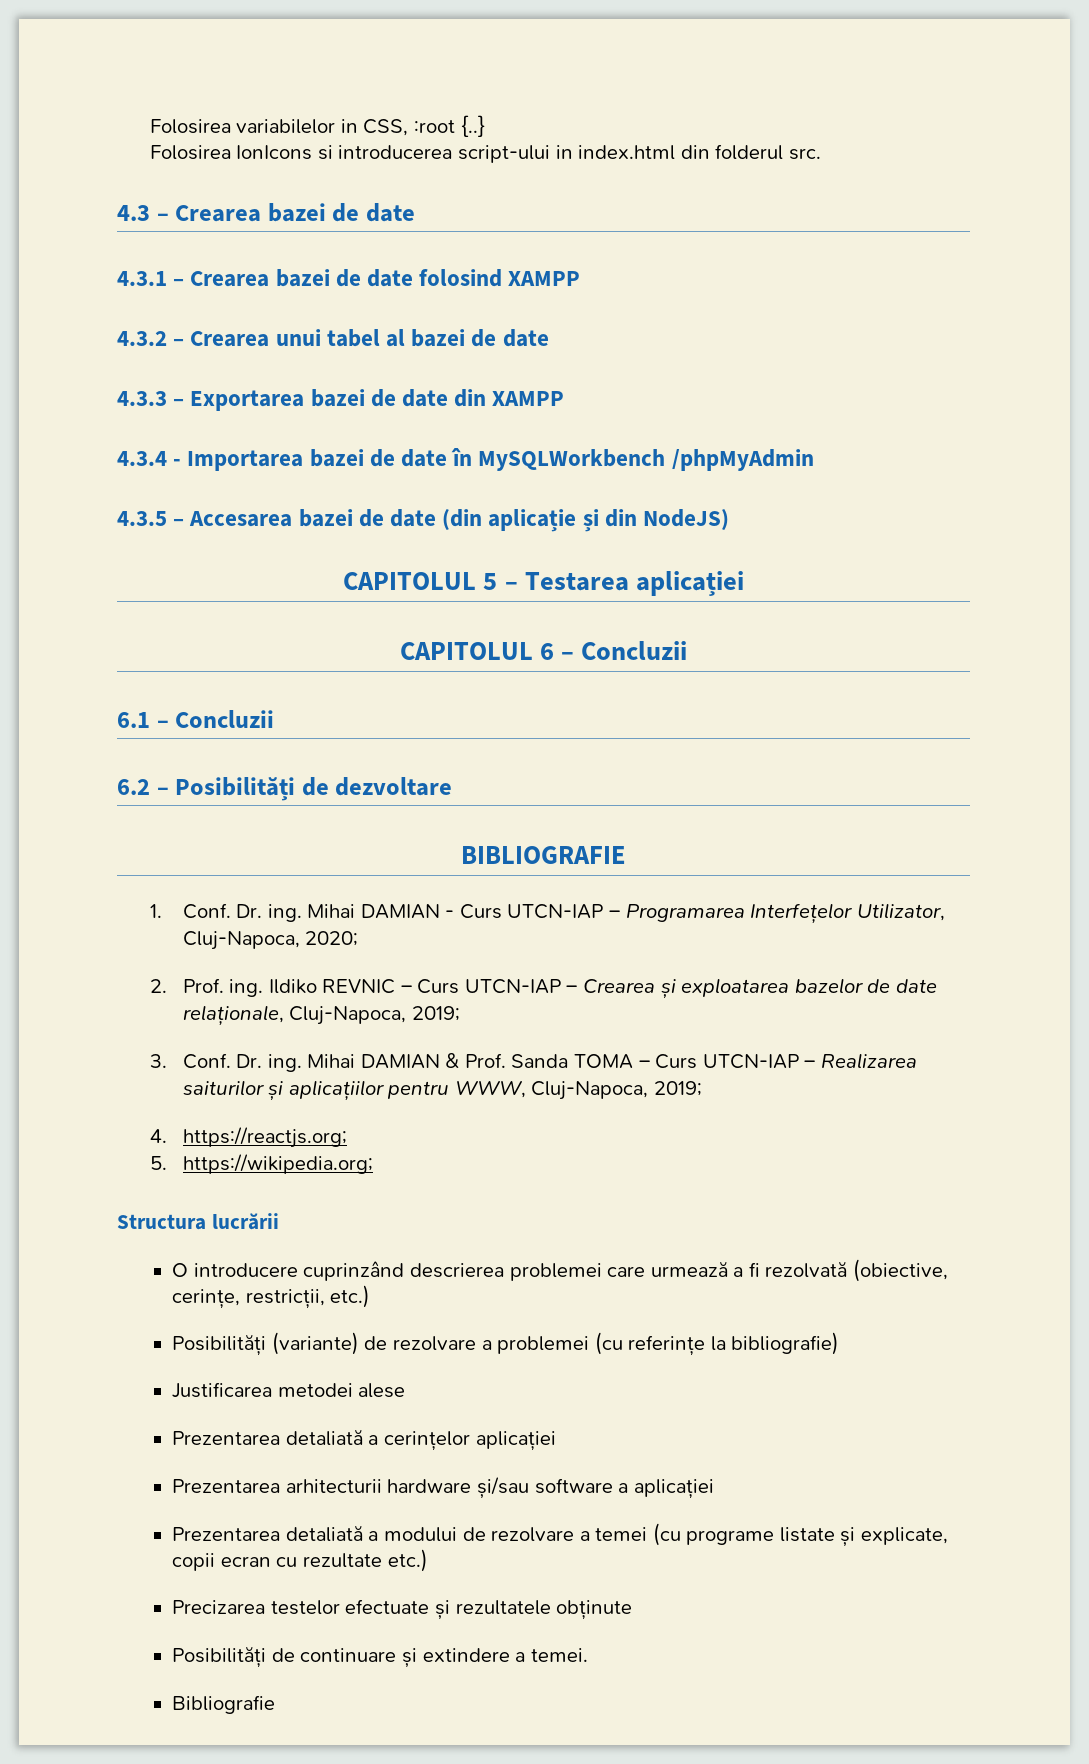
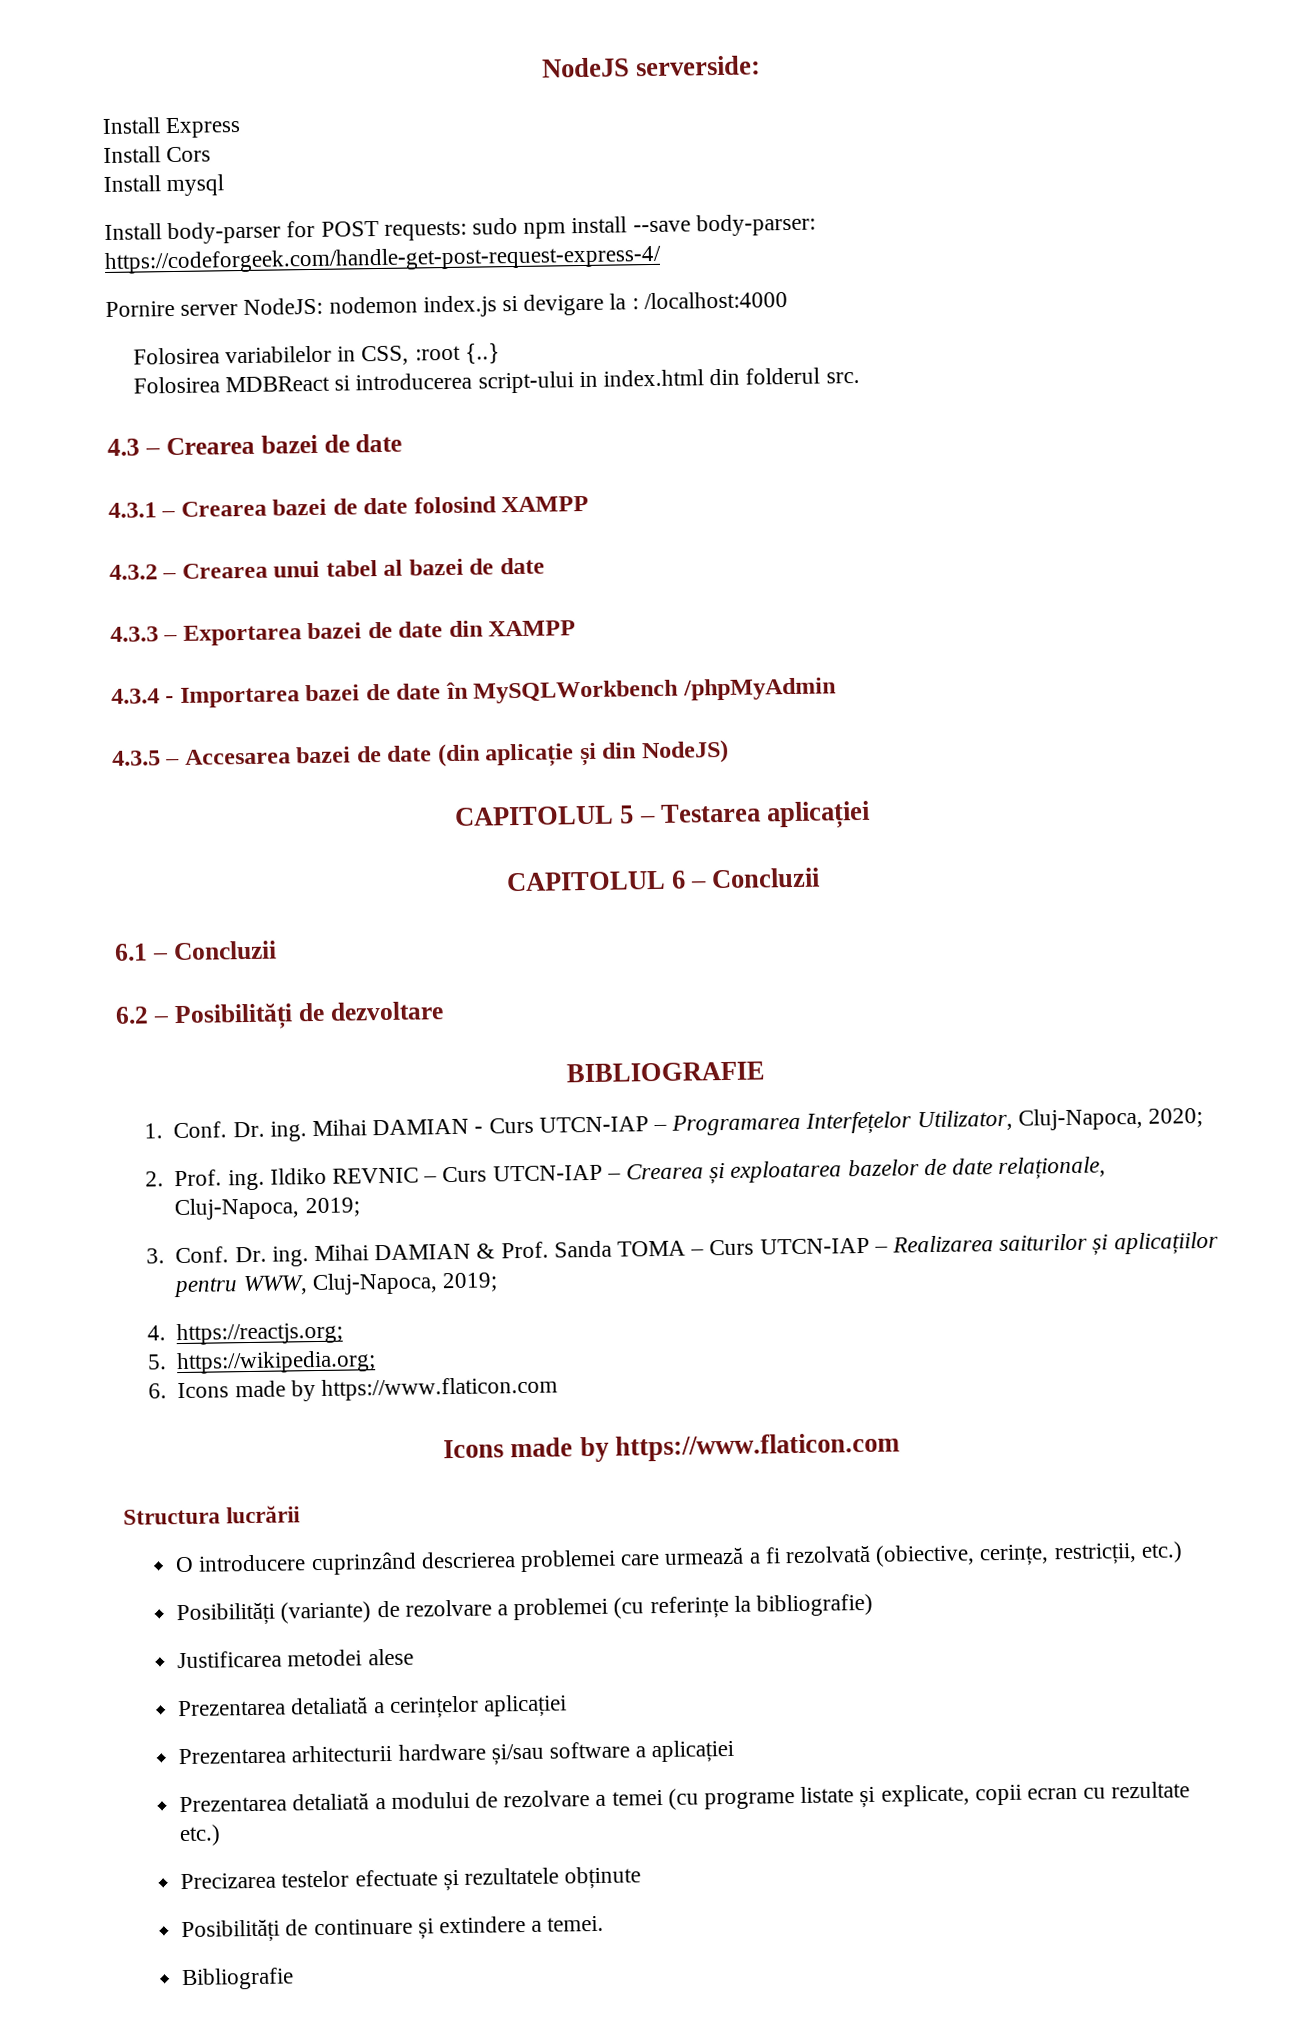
+ NodeJS serverside:
+ Install Express
+ Install Cors
+ Install mysql
+ Install body-parser for POST requests: sudo npm install --save body-parser: https://codeforgeek.com/handle-get-post-request-express-4/
+ Pornire server NodeJS: nodemon index.js si devigare la : /localhost:4000
- Folosirea IonIcons si introducerea script-ului in index.html din folderul src.
+ Folosirea MDBReact si introducerea script-ului in index.html din folderul src.
+ 6. Icons made by https://www.flaticon.com
+ Icons made by https://www.flaticon.com

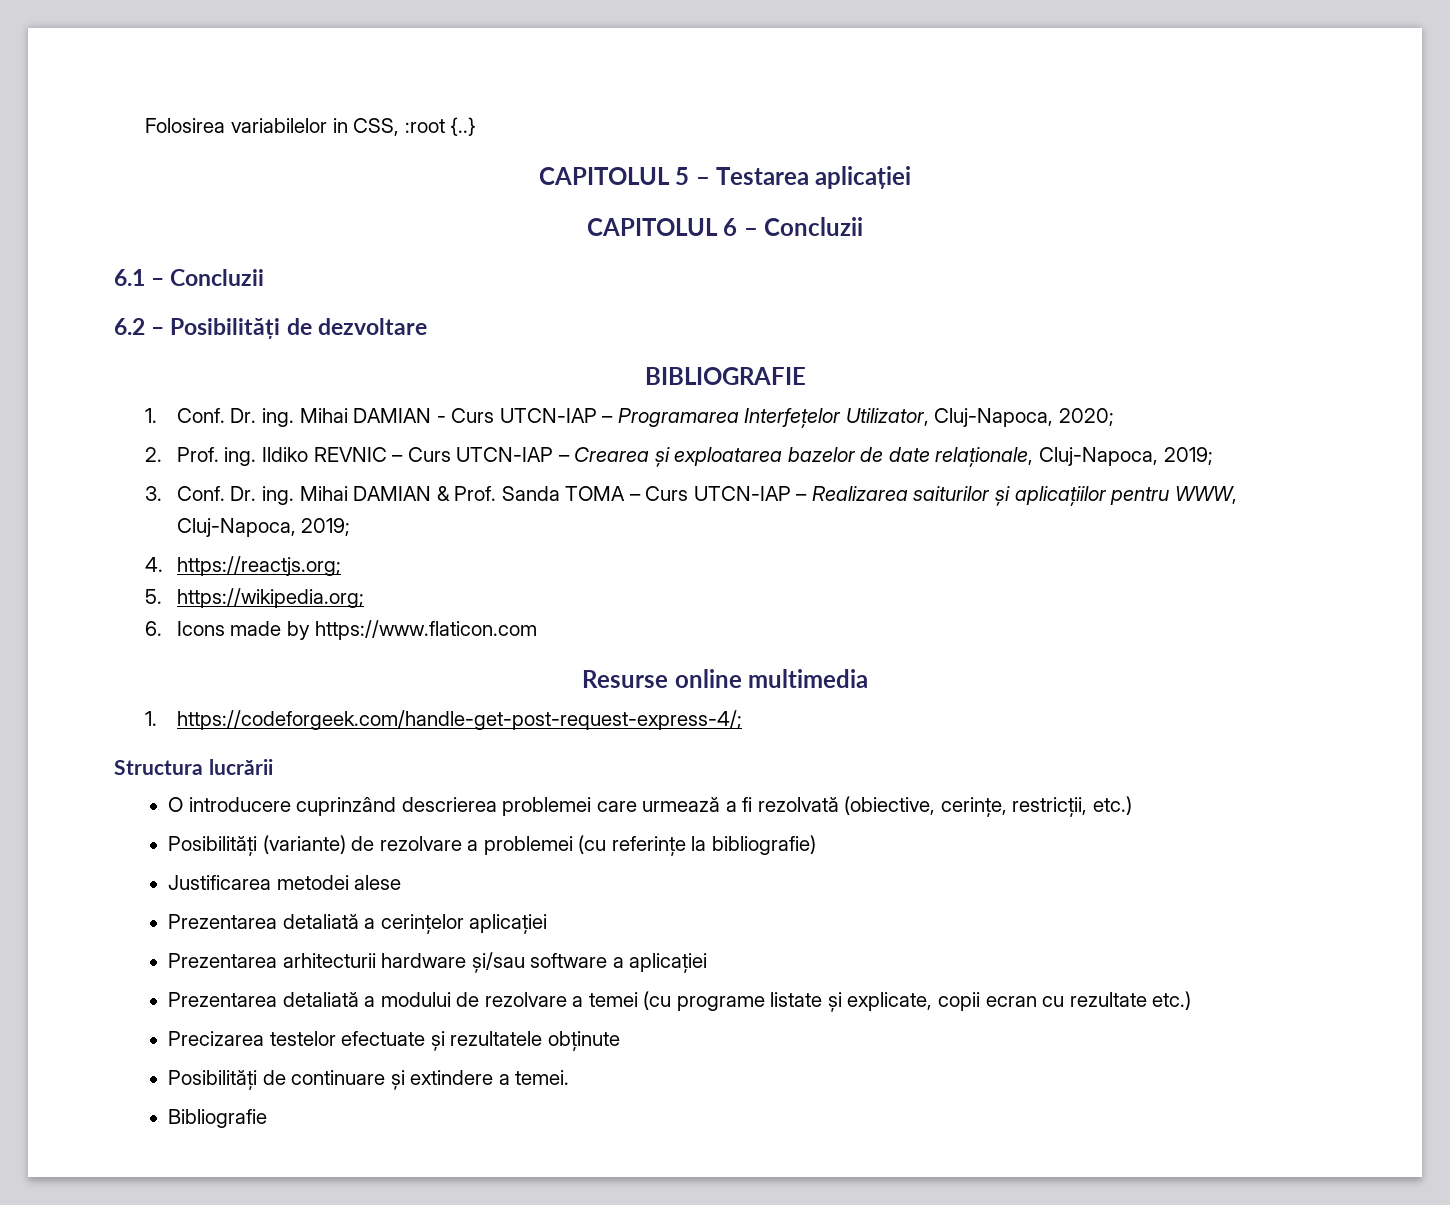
- NodeJS serverside:
- Install Express
- Install Cors
- Install mysql
- Install body-parser for POST requests: sudo npm install --save body-parser: https://codeforgeek.com/handle-get-post-request-express-4/
- Pornire server NodeJS: nodemon index.js si devigare la : /localhost:4000
- Folosirea MDBReact si introducerea script-ului in index.html din folderul src.
- 4.3 – Crearea bazei de date
- 4.3.1 – Crearea bazei de date folosind XAMPP
- 4.3.2 – Crearea unui tabel al bazei de date
- 4.3.3 – Exportarea bazei de date din XAMPP
- 4.3.4 - Importarea bazei de date în MySQLWorkbench /phpMyAdmin
- 4.3.5 – Accesarea bazei de date (din aplicație și din NodeJS)
  6. Icons made by https://www.flaticon.com
- Icons made by https://www.flaticon.com
+ Resurse online multimedia
+ 1. https://codeforgeek.com/handle-get-post-request-express-4/;

